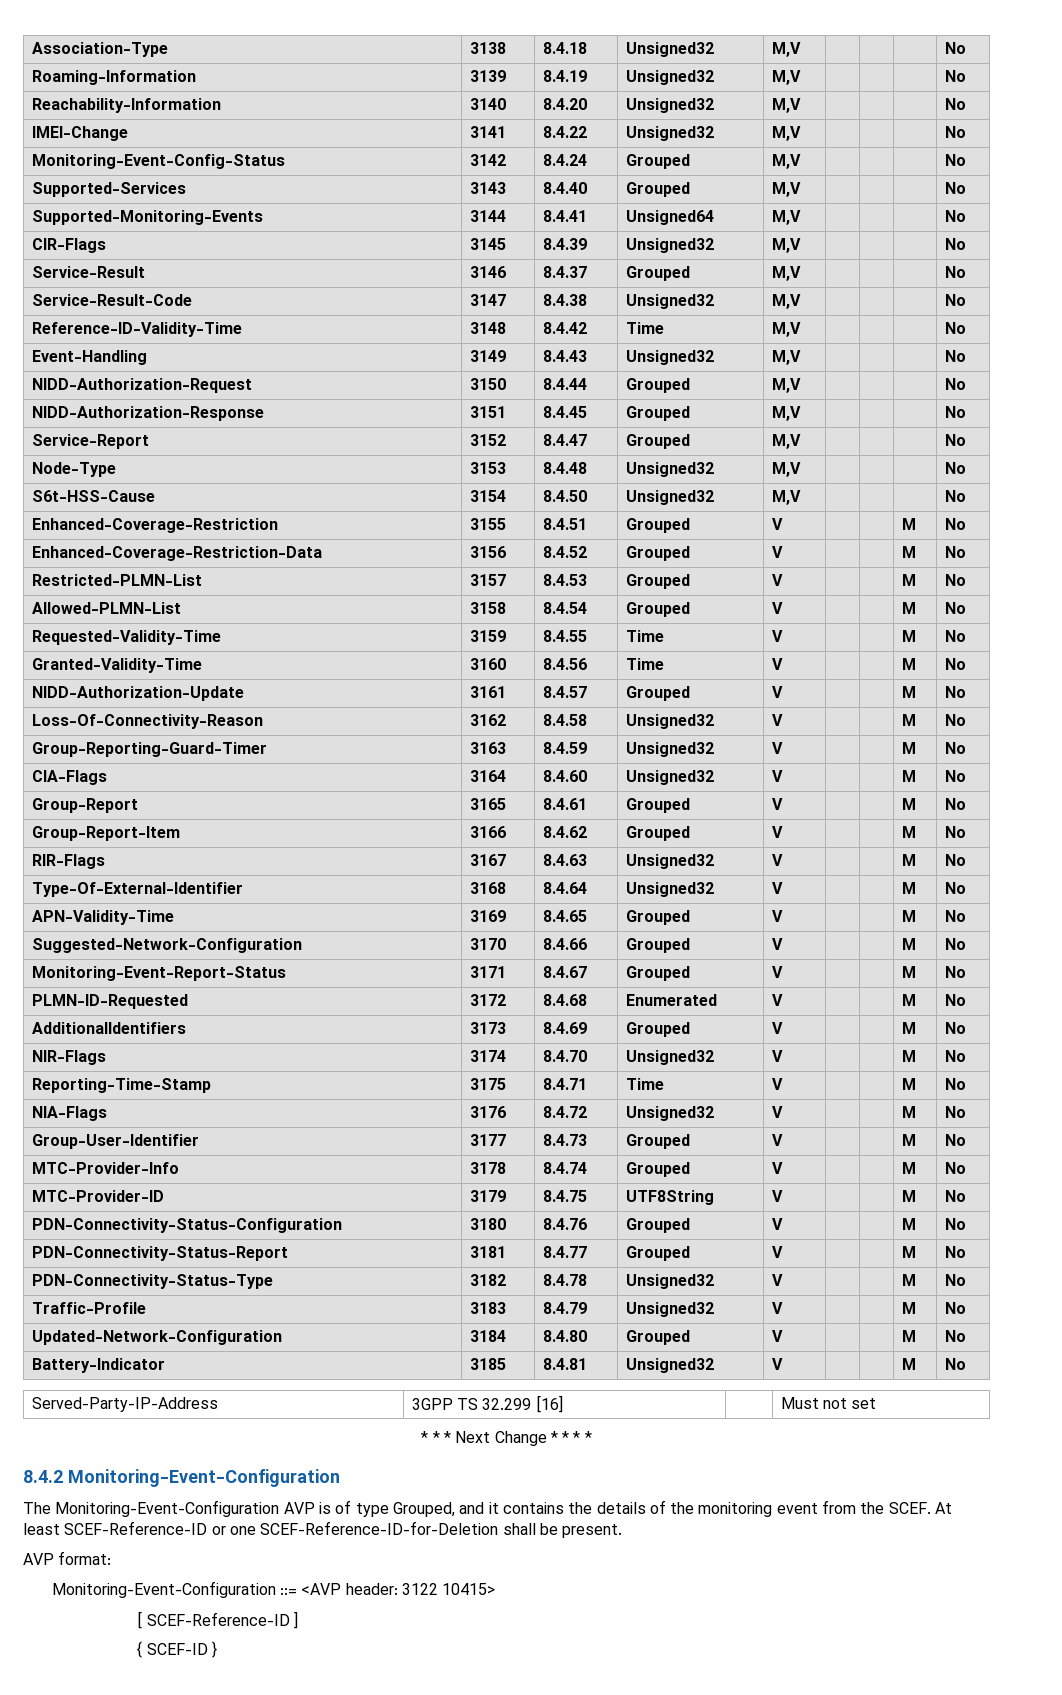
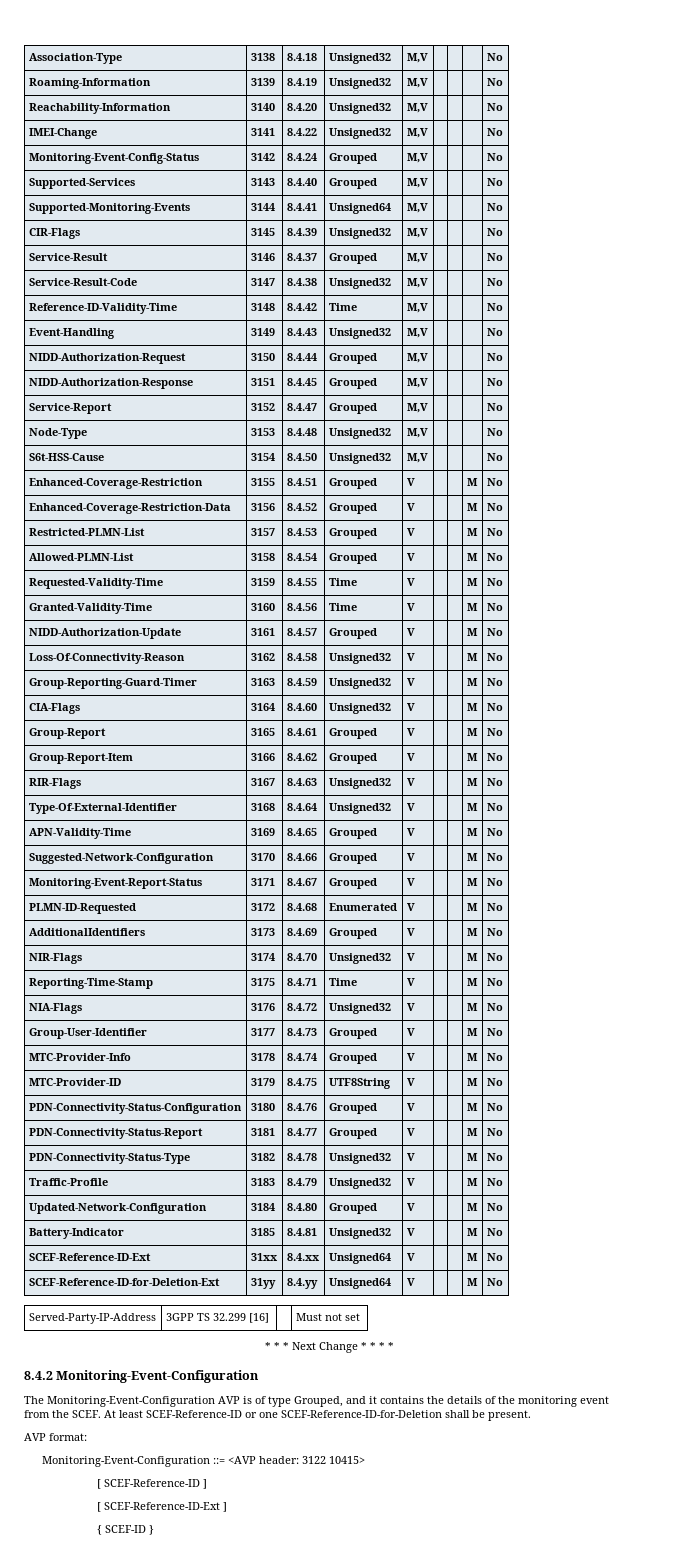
+ SCEF-Reference-ID-Ext | 31xx | 8.4.xx | Unsigned64 | V | | | M | No
+ SCEF-Reference-ID-for-Deletion-Ext | 31yy | 8.4.yy | Unsigned64 | V | | | M | No
+ [ SCEF-Reference-ID-Ext ]

